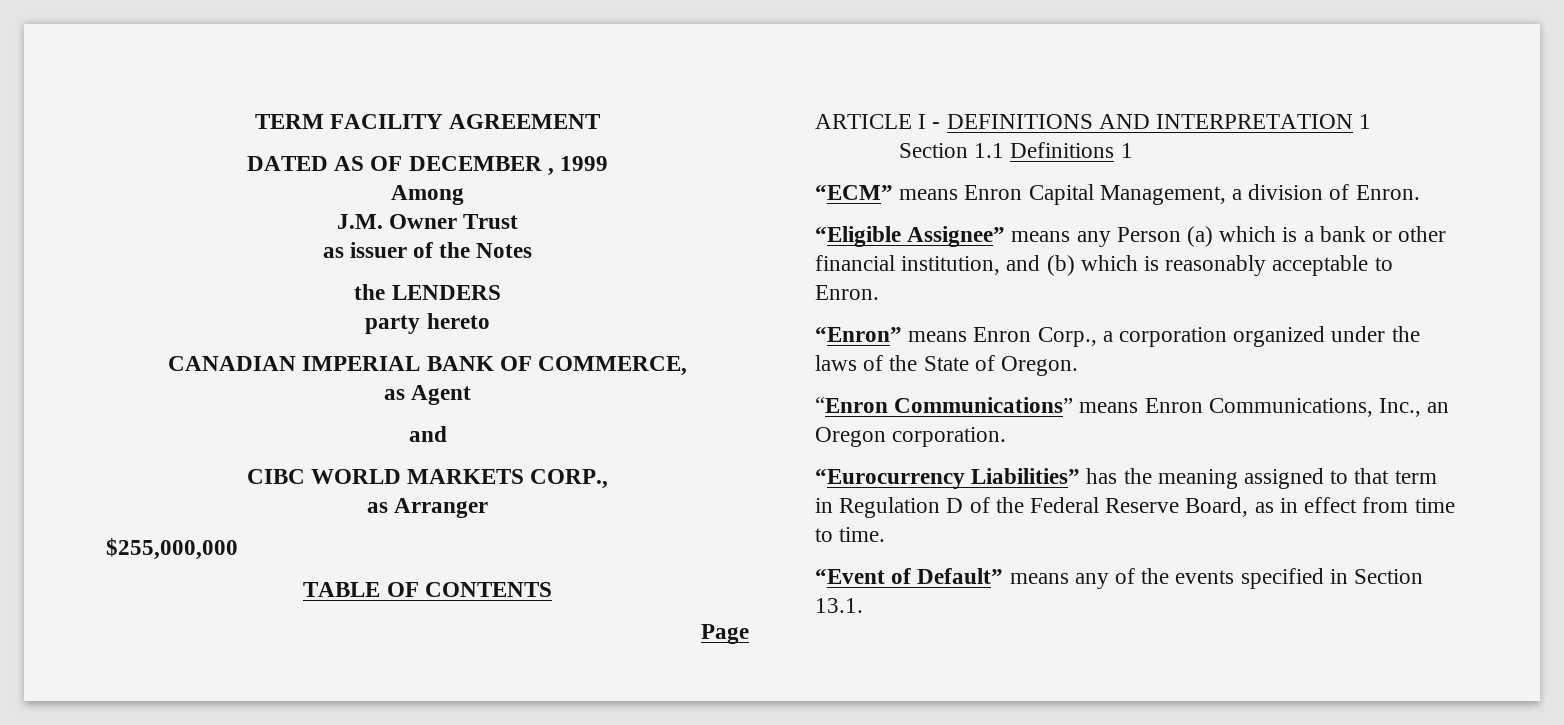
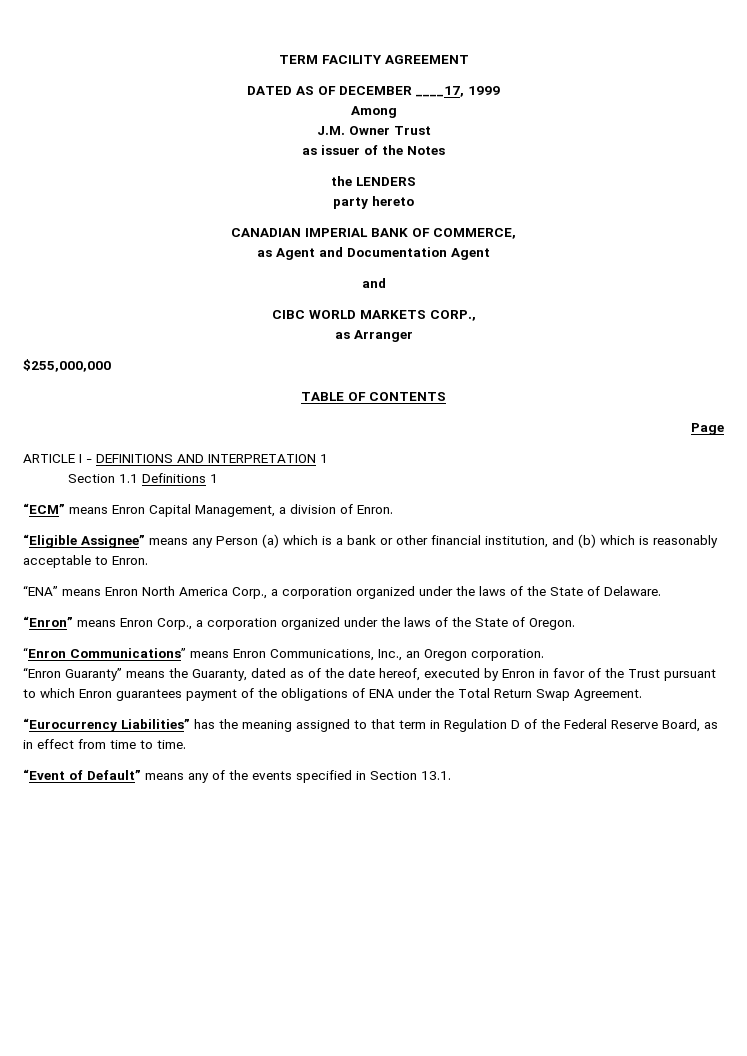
- DATED AS OF DECEMBER , 1999
+ DATED AS OF DECEMBER ____17, 1999
- as Agent
+ as Agent and Documentation Agent
+ “ENA” means Enron North America Corp., a corporation organized under the laws of the State of Delaware.
+ “Enron Guaranty” means the Guaranty, dated as of the date hereof, executed by Enron in favor of the Trust pursuant to which Enron guarantees payment of the obligations of ENA under the Total Return Swap Agreement.

